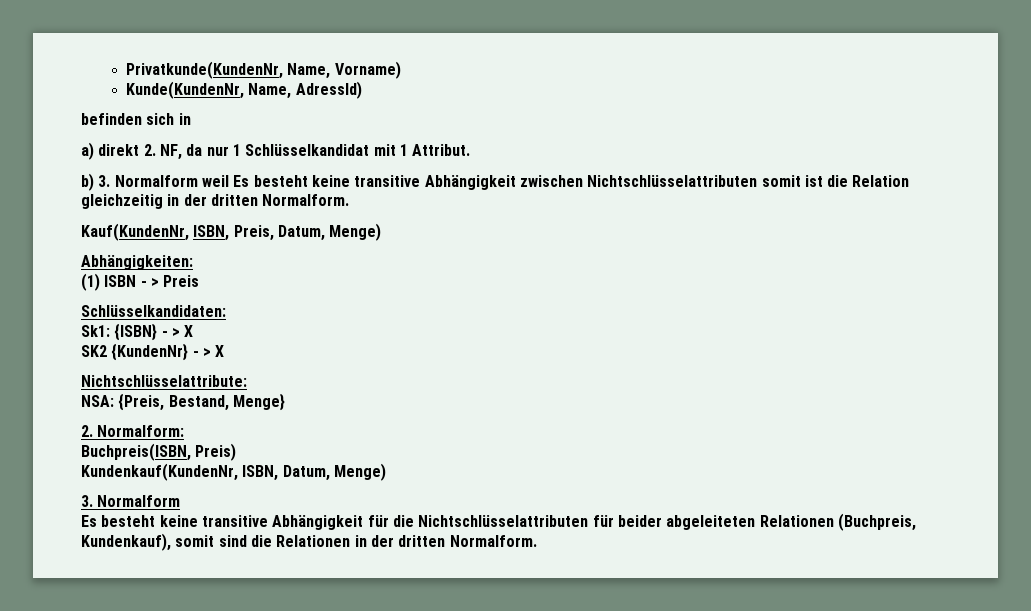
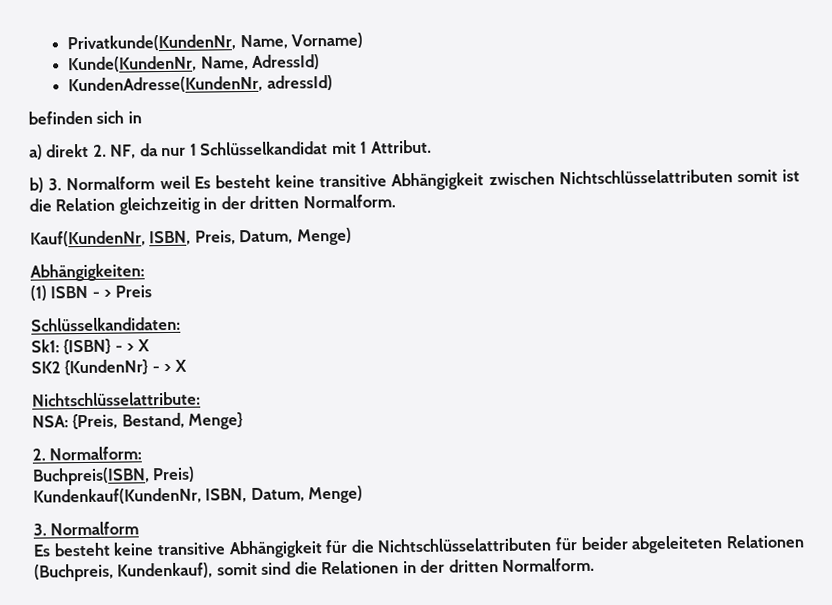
+ KundenAdresse(KundenNr, adressId)

